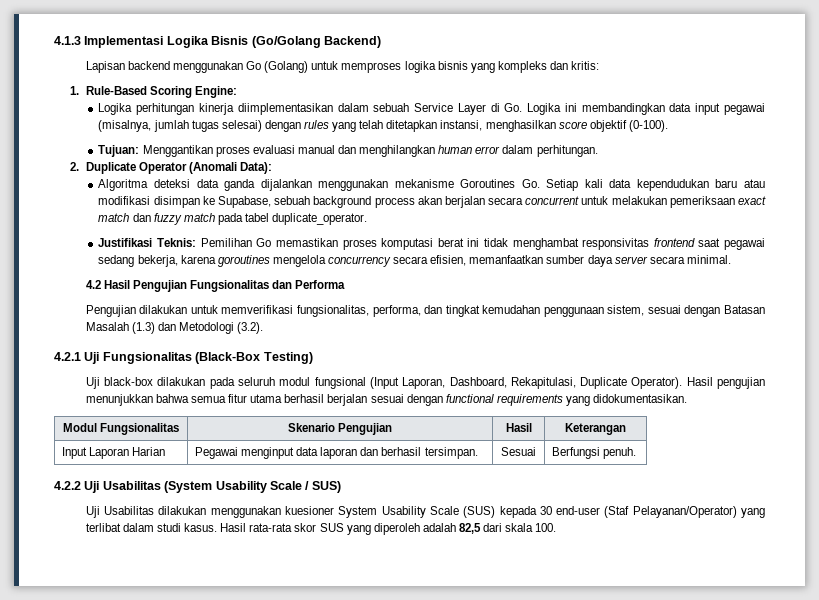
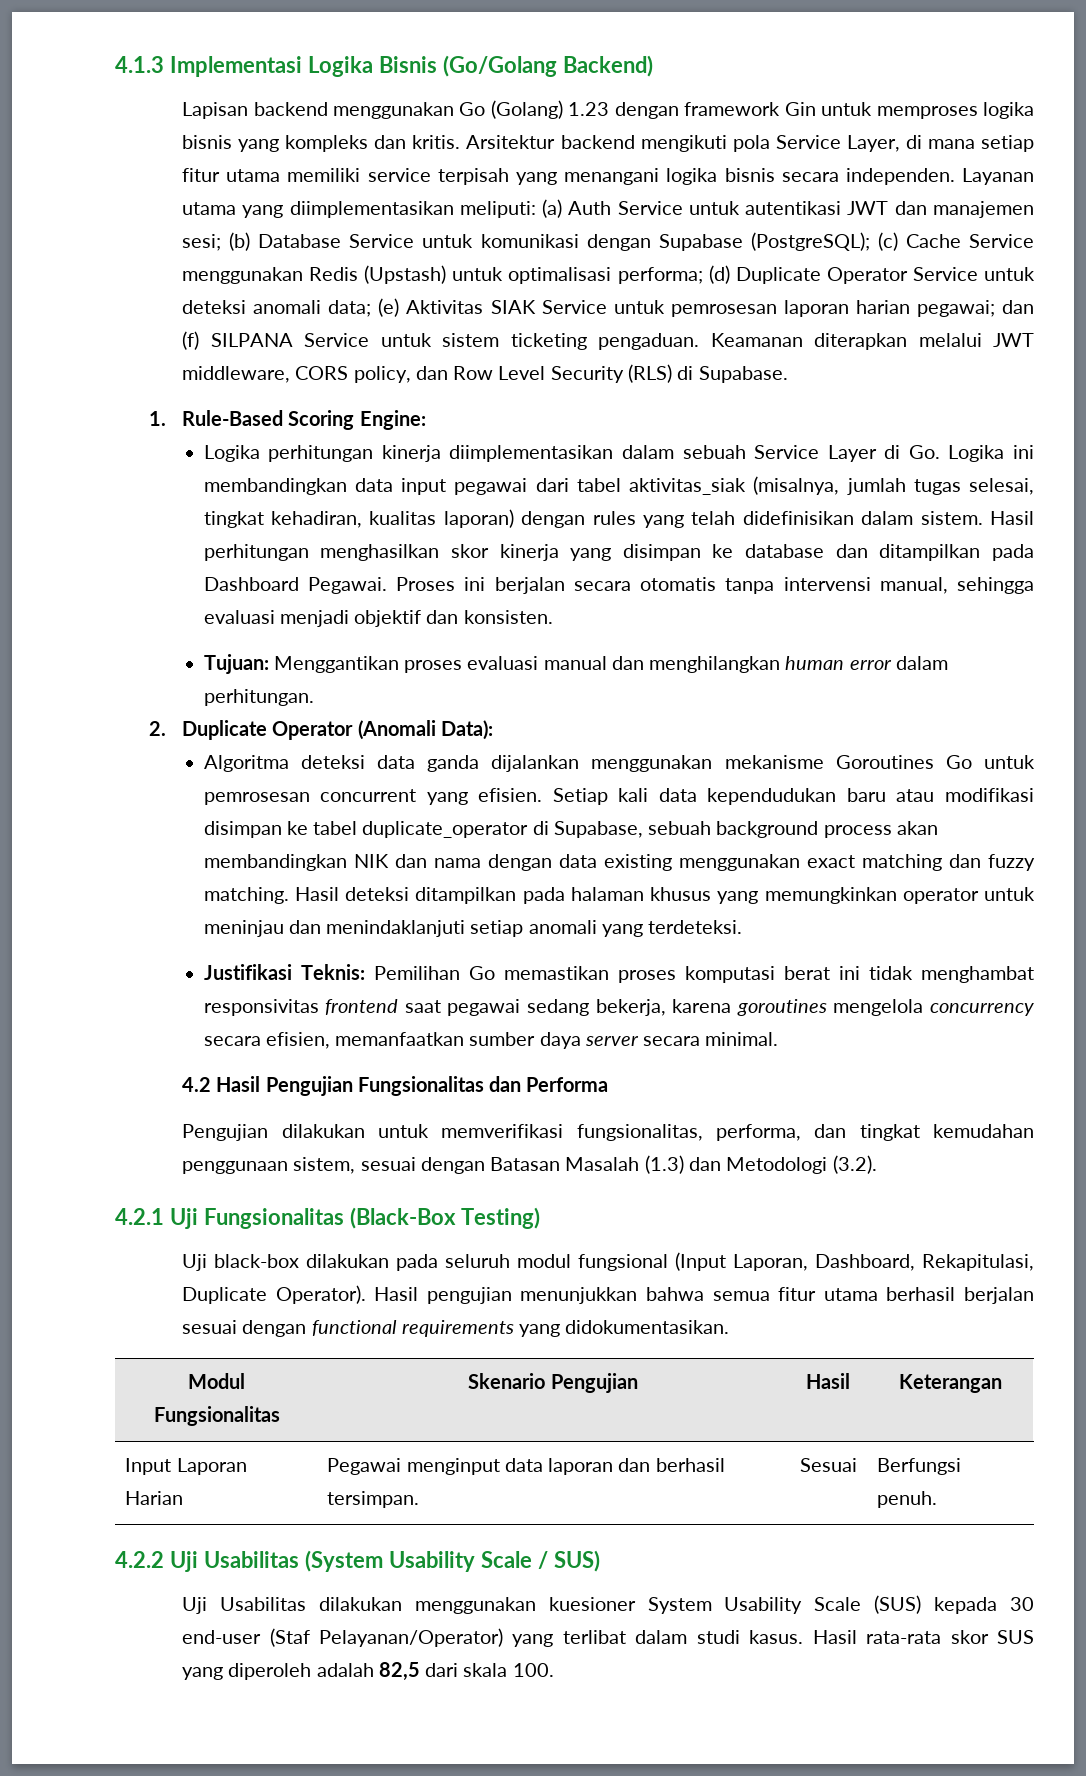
- Lapisan backend menggunakan Go (Golang) untuk memproses logika bisnis yang kompleks dan kritis:
+ Lapisan backend menggunakan Go (Golang) 1.23 dengan framework Gin untuk memproses logika bisnis yang kompleks dan kritis. Arsitektur backend mengikuti pola Service Layer, di mana setiap fitur utama memiliki service terpisah yang menangani logika bisnis secara independen. Layanan utama yang diimplementasikan meliputi: (a) Auth Service untuk autentikasi JWT dan manajemen sesi; (b) Database Service untuk komunikasi dengan Supabase (PostgreSQL); (c) Cache Service menggunakan Redis (Upstash) untuk optimalisasi performa; (d) Duplicate Operator Service untuk deteksi anomali data; (e) Aktivitas SIAK Service untuk pemrosesan laporan harian pegawai; dan (f) SILPANA Service untuk sistem ticketing pengaduan. Keamanan diterapkan melalui JWT middleware, CORS policy, dan Row Level Security (RLS) di Supabase.
- Logika perhitungan kinerja diimplementasikan dalam sebuah Service Layer di Go. Logika ini membandingkan data input pegawai (misalnya, jumlah tugas selesai) dengan rules yang telah ditetapkan instansi, menghasilkan score objektif (0-100).
+ Logika perhitungan kinerja diimplementasikan dalam sebuah Service Layer di Go. Logika ini membandingkan data input pegawai dari tabel aktivitas_siak (misalnya, jumlah tugas selesai, tingkat kehadiran, kualitas laporan) dengan rules yang telah didefinisikan dalam sistem. Hasil perhitungan menghasilkan skor kinerja yang disimpan ke database dan ditampilkan pada Dashboard Pegawai. Proses ini berjalan secara otomatis tanpa intervensi manual, sehingga evaluasi menjadi objektif dan konsisten.
- Algoritma deteksi data ganda dijalankan menggunakan mekanisme Goroutines Go. Setiap kali data kependudukan baru atau modifikasi disimpan ke Supabase, sebuah background process akan berjalan secara concurrent untuk melakukan pemeriksaan exact match dan fuzzy match pada tabel duplicate_operator.
+ Algoritma deteksi data ganda dijalankan menggunakan mekanisme Goroutines Go untuk pemrosesan concurrent yang efisien. Setiap kali data kependudukan baru atau modifikasi disimpan ke tabel duplicate_operator di Supabase, sebuah background process akan membandingkan NIK dan nama dengan data existing menggunakan exact matching dan fuzzy matching. Hasil deteksi ditampilkan pada halaman khusus yang memungkinkan operator untuk meninjau dan menindaklanjuti setiap anomali yang terdeteksi.

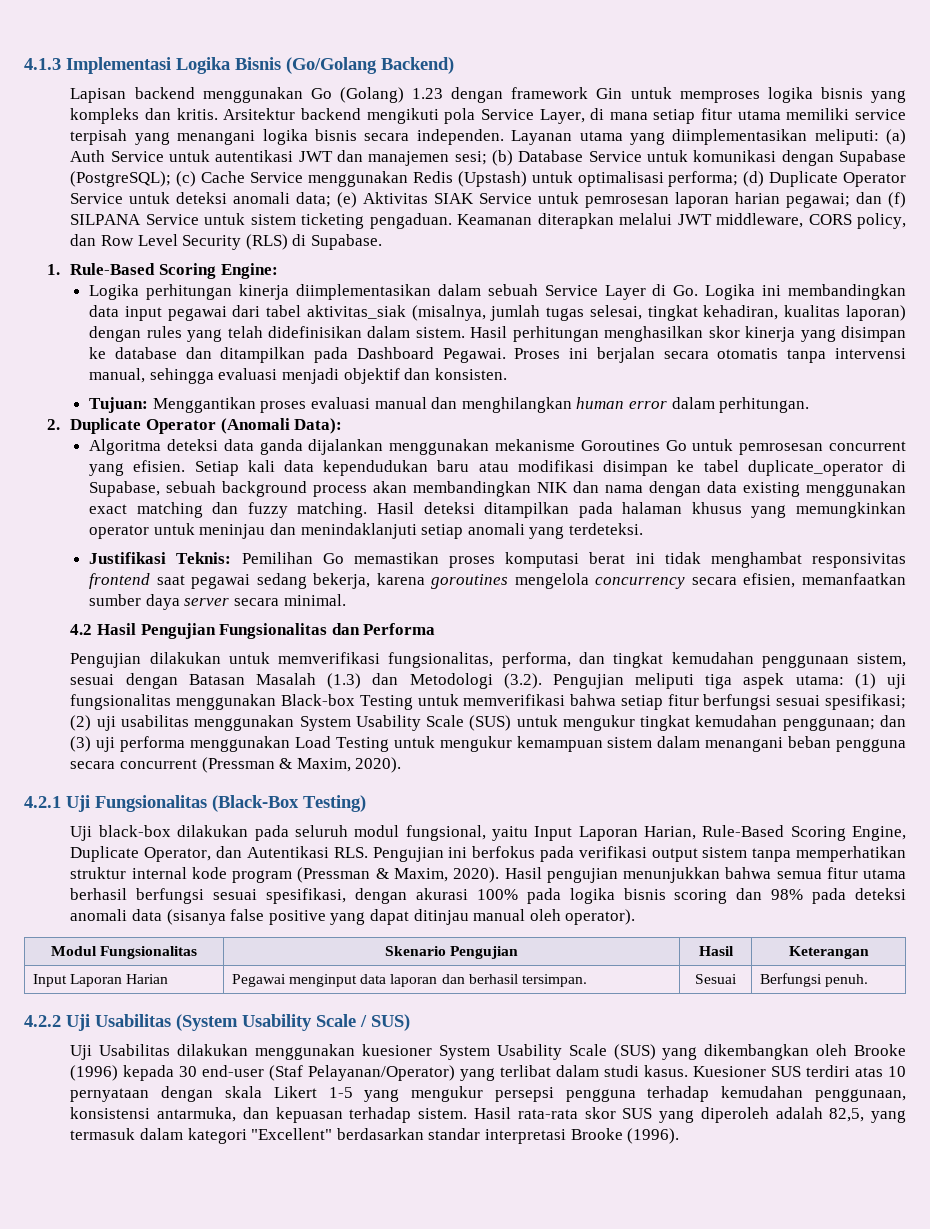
- Pengujian dilakukan untuk memverifikasi fungsionalitas, performa, dan tingkat kemudahan penggunaan sistem, sesuai dengan Batasan Masalah (1.3) dan Metodologi (3.2).
+ Pengujian dilakukan untuk memverifikasi fungsionalitas, performa, dan tingkat kemudahan penggunaan sistem, sesuai dengan Batasan Masalah (1.3) dan Metodologi (3.2). Pengujian meliputi tiga aspek utama: (1) uji fungsionalitas menggunakan Black-box Testing untuk memverifikasi bahwa setiap fitur berfungsi sesuai spesifikasi; (2) uji usabilitas menggunakan System Usability Scale (SUS) untuk mengukur tingkat kemudahan penggunaan; dan (3) uji performa menggunakan Load Testing untuk mengukur kemampuan sistem dalam menangani beban pengguna secara concurrent (Pressman & Maxim, 2020).
- Uji black-box dilakukan pada seluruh modul fungsional (Input Laporan, Dashboard, Rekapitulasi, Duplicate Operator).
+ Uji black-box dilakukan pada seluruh modul fungsional, yaitu Input Laporan Harian, Rule-Based Scoring Engine, Duplicate Operator, dan Autentikasi RLS. Pengujian ini berfokus pada verifikasi output sistem tanpa memperhatikan struktur internal kode program (Pressman & Maxim, 2020).
- Hasil pengujian menunjukkan bahwa semua fitur utama berhasil berjalan sesuai dengan functional requirements yang didokumentasikan.
+ Hasil pengujian menunjukkan bahwa semua fitur utama berhasil berfungsi sesuai spesifikasi, dengan akurasi 100% pada logika bisnis scoring dan 98% pada deteksi anomali data (sisanya false positive yang dapat ditinjau manual oleh operator).
- Uji Usabilitas dilakukan menggunakan kuesioner System Usability Scale (SUS) kepada 30 end-user (Staf Pelayanan/Operator) yang terlibat dalam studi kasus.
+ Uji Usabilitas dilakukan menggunakan kuesioner System Usability Scale (SUS) yang dikembangkan oleh Brooke (1996) kepada 30 end-user (Staf Pelayanan/Operator) yang terlibat dalam studi kasus.
+ Kuesioner SUS terdiri atas 10 pernyataan dengan skala Likert 1-5 yang mengukur persepsi pengguna terhadap kemudahan penggunaan, konsistensi antarmuka, dan kepuasan terhadap sistem.
- Hasil rata-rata skor SUS yang diperoleh adalah 82,5 dari skala 100.
+ Hasil rata-rata skor SUS yang diperoleh adalah 82,5, yang termasuk dalam kategori "Excellent" berdasarkan standar interpretasi Brooke (1996).

